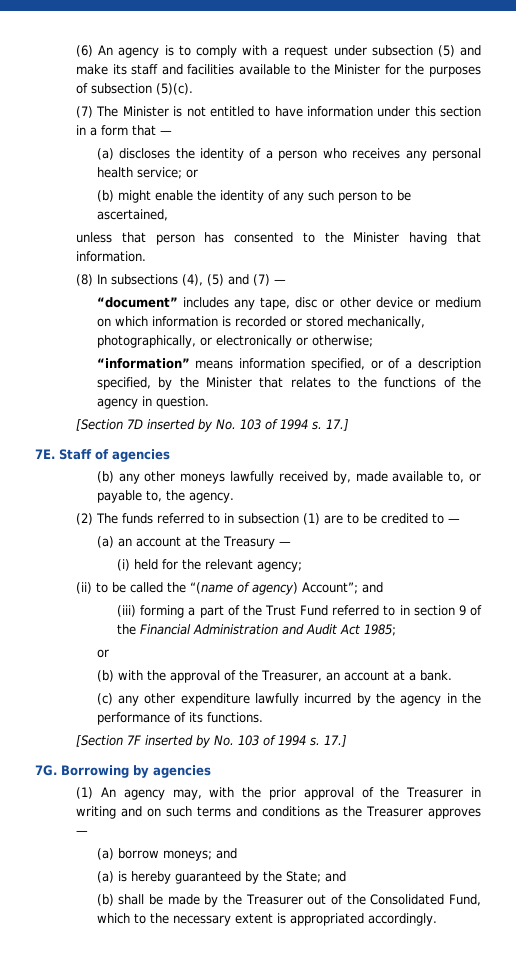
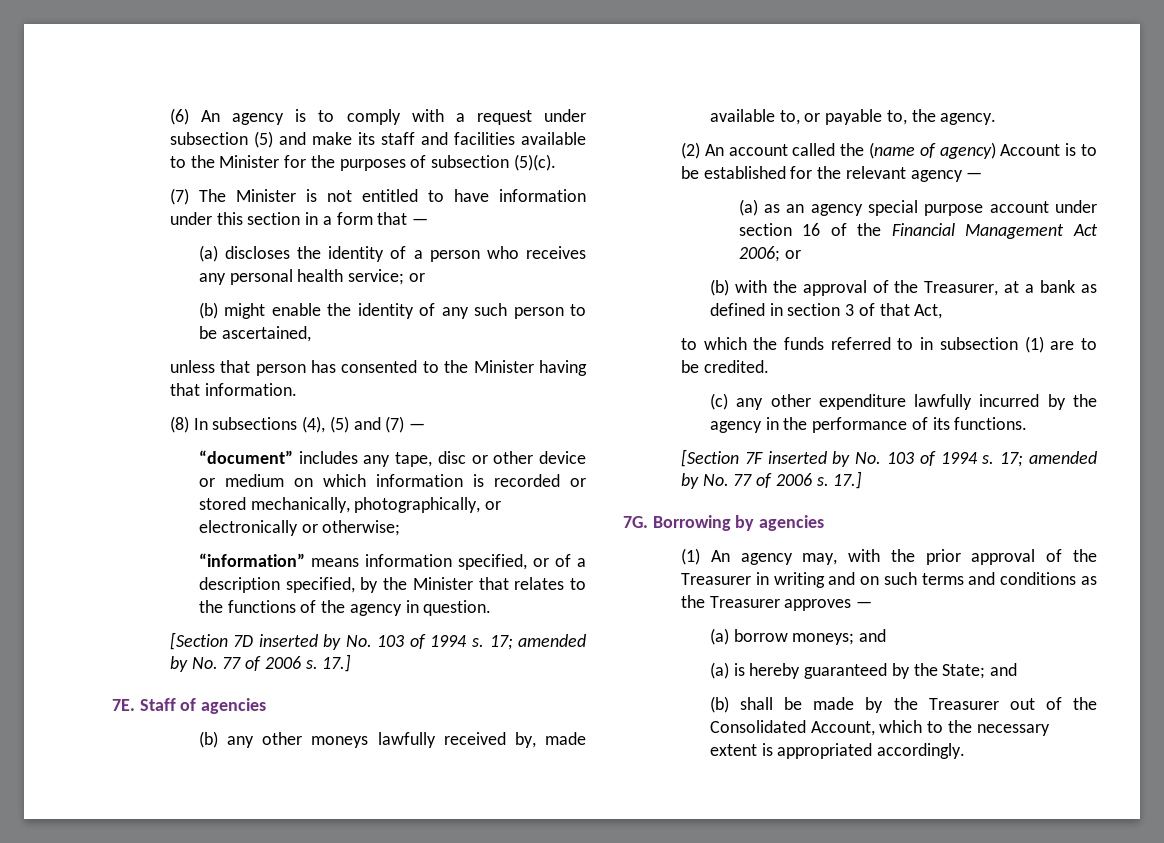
- [Section 7D inserted by No. 103 of 1994 s.
+ [Section 7D inserted by No. 103 of 1994 s. 17; amended by No. 77 of 2006 s.
- (2) The funds referred to in subsection (1) are to be credited to —
- (a) an account at the Treasury —
- (i) held for the relevant agency;
- (ii) to be called the “(name of agency) Account”; and
- (iii) forming a part of the Trust Fund referred to in section 9 of the Financial Administration and Audit Act 1985;
- or
- (b) with the approval of the Treasurer, an account at a bank.
+ (2) An account called the (name of agency) Account is to be established for the relevant agency —
+ (a) as an agency special purpose account under section 16 of the Financial Management Act 2006; or
+ (b) with the approval of the Treasurer, at a bank as defined in section 3 of that Act,
+ to which the funds referred to in subsection (1) are to be credited.
- [Section 7F inserted by No. 103 of 1994 s.
+ [Section 7F inserted by No. 103 of 1994 s. 17; amended by No. 77 of 2006 s.
- (b) shall be made by the Treasurer out of the Consolidated Fund, which to the necessary extent is appropriated accordingly.
+ (b) shall be made by the Treasurer out of the Consolidated Account, which to the necessary extent is appropriated accordingly.

